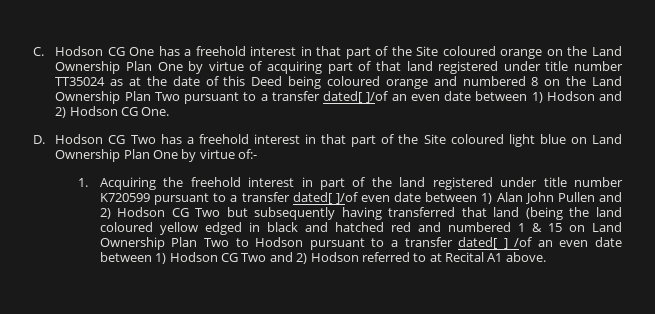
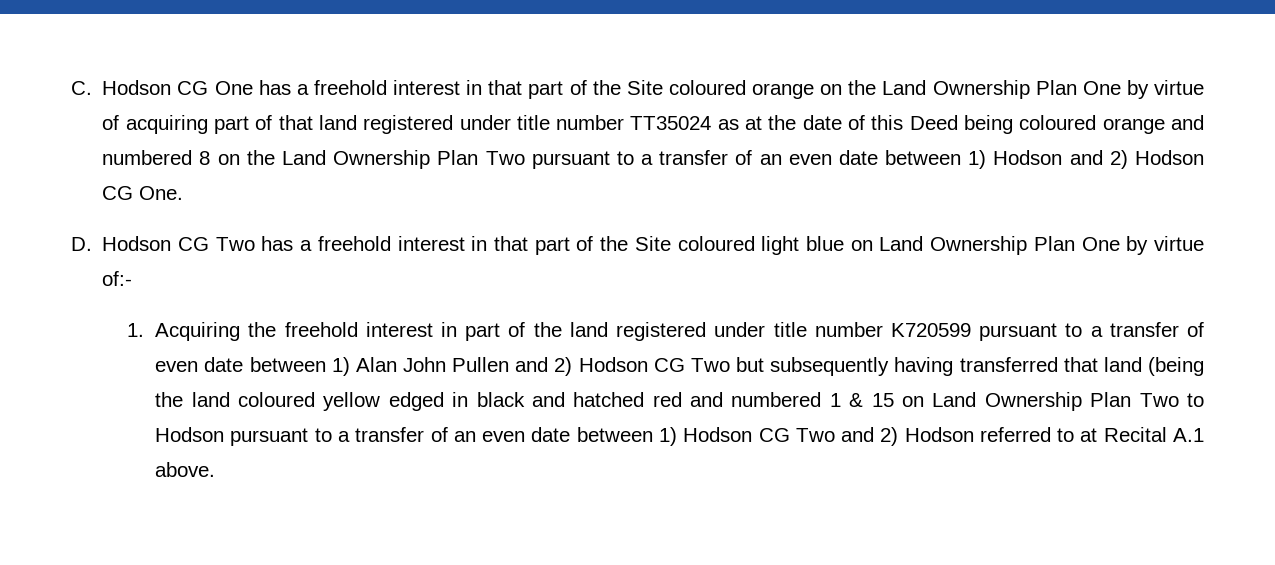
- C. Hodson CG One has a freehold interest in that part of the Site coloured orange on the Land Ownership Plan One by virtue of acquiring part of that land registered under title number TT35024 as at the date of this Deed being coloured orange and numbered 8 on the Land Ownership Plan Two pursuant to a transfer dated[ ]/of an even date between 1) Hodson and 2) Hodson CG One.
+ C. Hodson CG One has a freehold interest in that part of the Site coloured orange on the Land Ownership Plan One by virtue of acquiring part of that land registered under title number TT35024 as at the date of this Deed being coloured orange and numbered 8 on the Land Ownership Plan Two pursuant to a transfer of an even date between 1) Hodson and 2) Hodson CG One.
- 1. Acquiring the freehold interest in part of the land registered under title number K720599 pursuant to a transfer dated[ ]/of even date between 1) Alan John Pullen and 2) Hodson CG Two but subsequently having transferred that land (being the land coloured yellow edged in black and hatched red and numbered 1 & 15 on Land Ownership Plan Two to Hodson pursuant to a transfer dated[ ] /of an even date between 1) Hodson CG Two and 2) Hodson referred to at Recital A1 above.
+ 1. Acquiring the freehold interest in part of the land registered under title number K720599 pursuant to a transfer of even date between 1) Alan John Pullen and 2) Hodson CG Two but subsequently having transferred that land (being the land coloured yellow edged in black and hatched red and numbered 1 & 15 on Land Ownership Plan Two to Hodson pursuant to a transfer of an even date between 1) Hodson CG Two and 2) Hodson referred to at Recital A.1 above.

